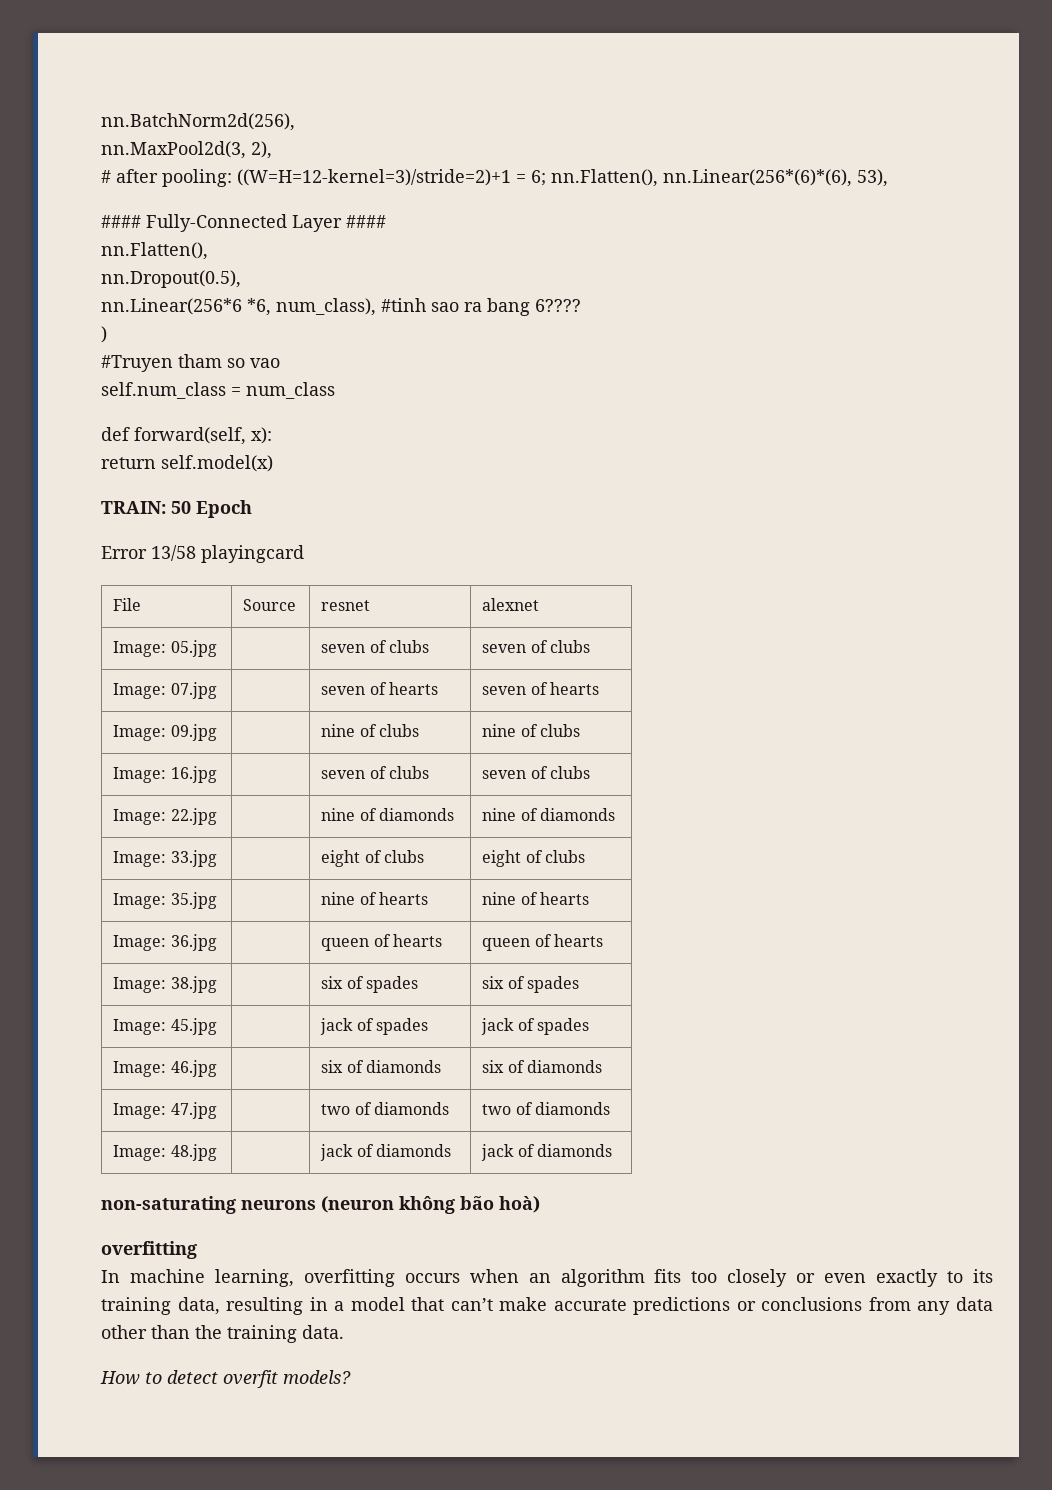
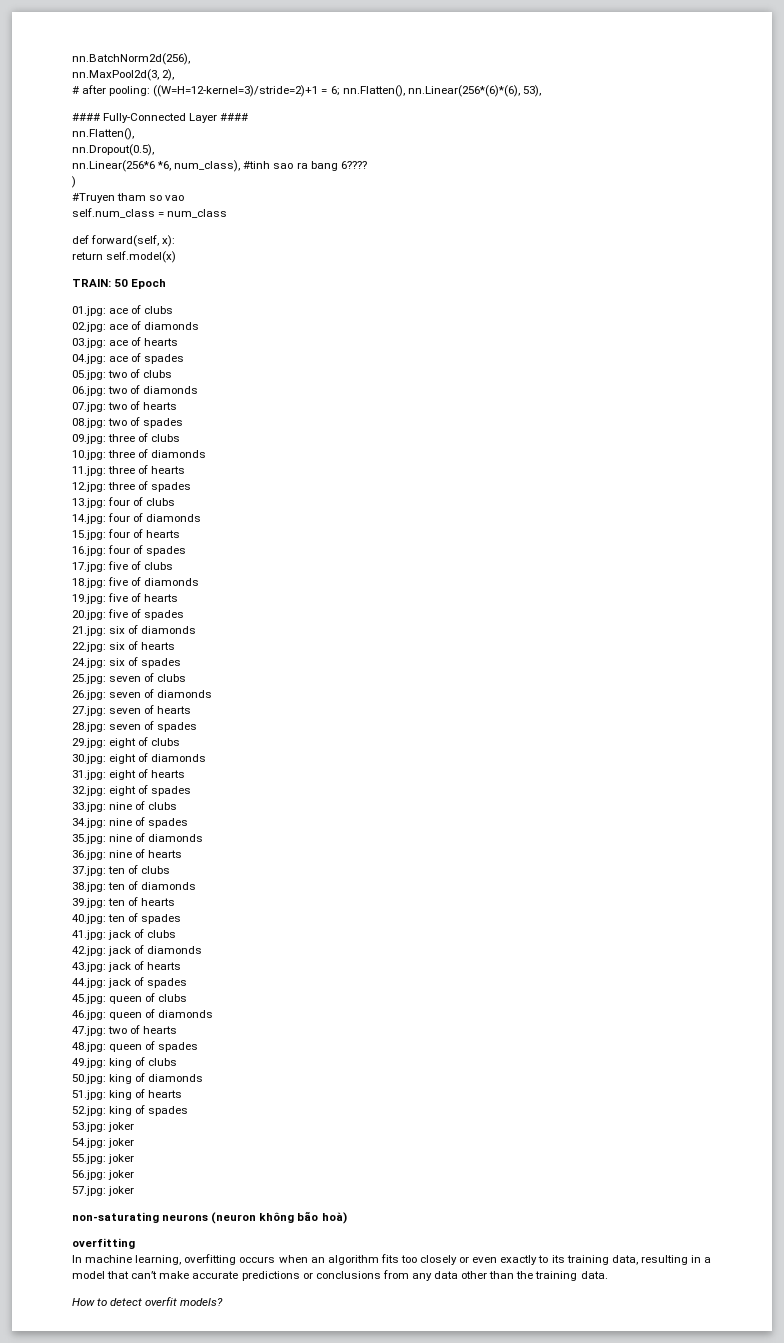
- Error 13/58 playingcard
- File | Source | resnet | alexnet
- Image: 05.jpg | | seven of clubs | seven of clubs
- Image: 07.jpg | | seven of hearts | seven of hearts
- Image: 09.jpg | | nine of clubs | nine of clubs
- Image: 16.jpg | | seven of clubs | seven of clubs
- Image: 22.jpg | | nine of diamonds | nine of diamonds
- Image: 33.jpg | | eight of clubs | eight of clubs
- Image: 35.jpg | | nine of hearts | nine of hearts
- Image: 36.jpg | | queen of hearts | queen of hearts
- Image: 38.jpg | | six of spades | six of spades
- Image: 45.jpg | | jack of spades | jack of spades
- Image: 46.jpg | | six of diamonds | six of diamonds
- Image: 47.jpg | | two of diamonds | two of diamonds
- Image: 48.jpg | | jack of diamonds | jack of diamonds
+ 01.jpg: ace of clubs
+ 02.jpg: ace of diamonds
+ 03.jpg: ace of hearts
+ 04.jpg: ace of spades
+ 05.jpg: two of clubs
+ 06.jpg: two of diamonds
+ 07.jpg: two of hearts
+ 08.jpg: two of spades
+ 09.jpg: three of clubs
+ 10.jpg: three of diamonds
+ 11.jpg: three of hearts
+ 12.jpg: three of spades
+ 13.jpg: four of clubs
+ 14.jpg: four of diamonds
+ 15.jpg: four of hearts
+ 16.jpg: four of spades
+ 17.jpg: five of clubs
+ 18.jpg: five of diamonds
+ 19.jpg: five of hearts
+ 20.jpg: five of spades
+ 21.jpg: six of diamonds
+ 22.jpg: six of hearts
+ 24.jpg: six of spades
+ 25.jpg: seven of clubs
+ 26.jpg: seven of diamonds
+ 27.jpg: seven of hearts
+ 28.jpg: seven of spades
+ 29.jpg: eight of clubs
+ 30.jpg: eight of diamonds
+ 31.jpg: eight of hearts
+ 32.jpg: eight of spades
+ 33.jpg: nine of clubs
+ 34.jpg: nine of spades
+ 35.jpg: nine of diamonds
+ 36.jpg: nine of hearts
+ 37.jpg: ten of clubs
+ 38.jpg: ten of diamonds
+ 39.jpg: ten of hearts
+ 40.jpg: ten of spades
+ 41.jpg: jack of clubs
+ 42.jpg: jack of diamonds
+ 43.jpg: jack of hearts
+ 44.jpg: jack of spades
+ 45.jpg: queen of clubs
+ 46.jpg: queen of diamonds
+ 47.jpg: two of hearts
+ 48.jpg: queen of spades
+ 49.jpg: king of clubs
+ 50.jpg: king of diamonds
+ 51.jpg: king of hearts
+ 52.jpg: king of spades
+ 53.jpg: joker
+ 54.jpg: joker
+ 55.jpg: joker
+ 56.jpg: joker
+ 57.jpg: joker

